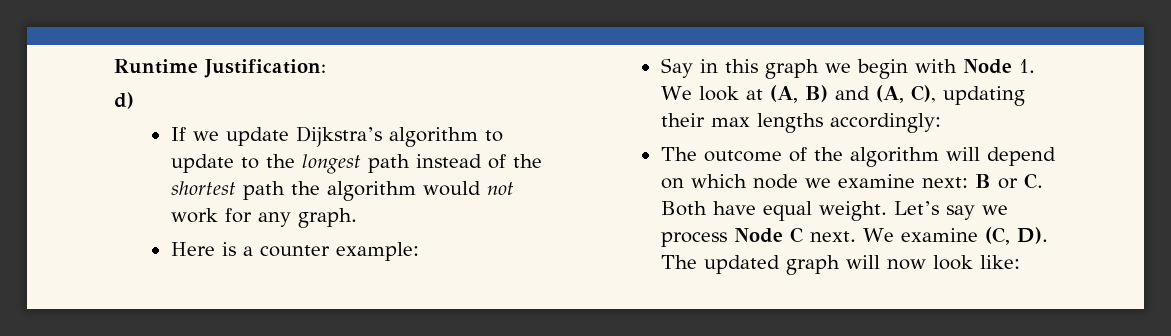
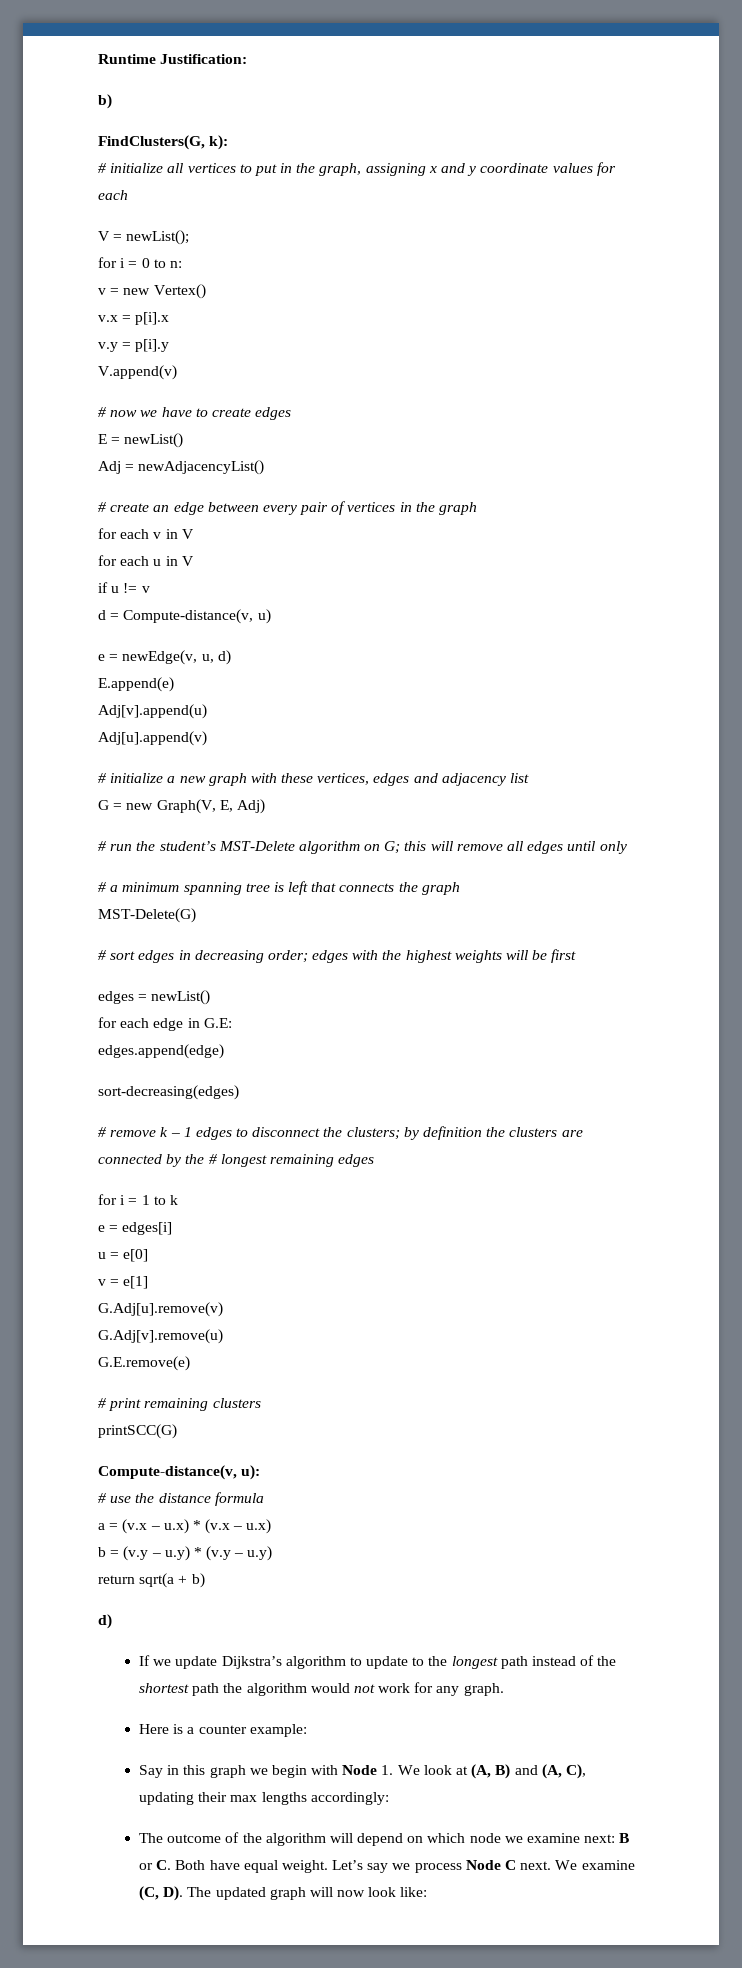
  Runtime Justification:
+ b)
+ FindClusters(G, k):
+ # initialize all vertices to put in the graph, assigning x and y coordinate values for each
+ V = newList();
+ for i = 0 to n:
+ v = new Vertex()
+ v.x = p[i].x
+ v.y = p[i].y
+ V.append(v)
+ # now we have to create edges
+ E = newList()
+ Adj = newAdjacencyList()
+ # create an edge between every pair of vertices in the graph
+ for each v in V
+ for each u in V
+ if u != v
+ d = Compute-distance(v, u)
+ e = newEdge(v, u, d)
+ E.append(e)
+ Adj[v].append(u)
+ Adj[u].append(v)
+ # initialize a new graph with these vertices, edges and adjacency list
+ G = new Graph(V, E, Adj)
+ # run the student’s MST-Delete algorithm on G; this will remove all edges until only
+ # a minimum spanning tree is left that connects the graph
+ MST-Delete(G)
+ # sort edges in decreasing order; edges with the highest weights will be first
+ edges = newList()
+ for each edge in G.E:
+ edges.append(edge)
+ sort-decreasing(edges)
+ # remove k – 1 edges to disconnect the clusters; by definition the clusters are connected by the # longest remaining edges
+ for i = 1 to k
+ e = edges[i]
+ u = e[0]
+ v = e[1]
+ G.Adj[u].remove(v)
+ G.Adj[v].remove(u)
+ G.E.remove(e)
+ # print remaining clusters
+ printSCC(G)
+ Compute-distance(v, u):
+ # use the distance formula
+ a = (v.x – u.x) * (v.x – u.x)
+ b = (v.y – u.y) * (v.y – u.y)
+ return sqrt(a + b)

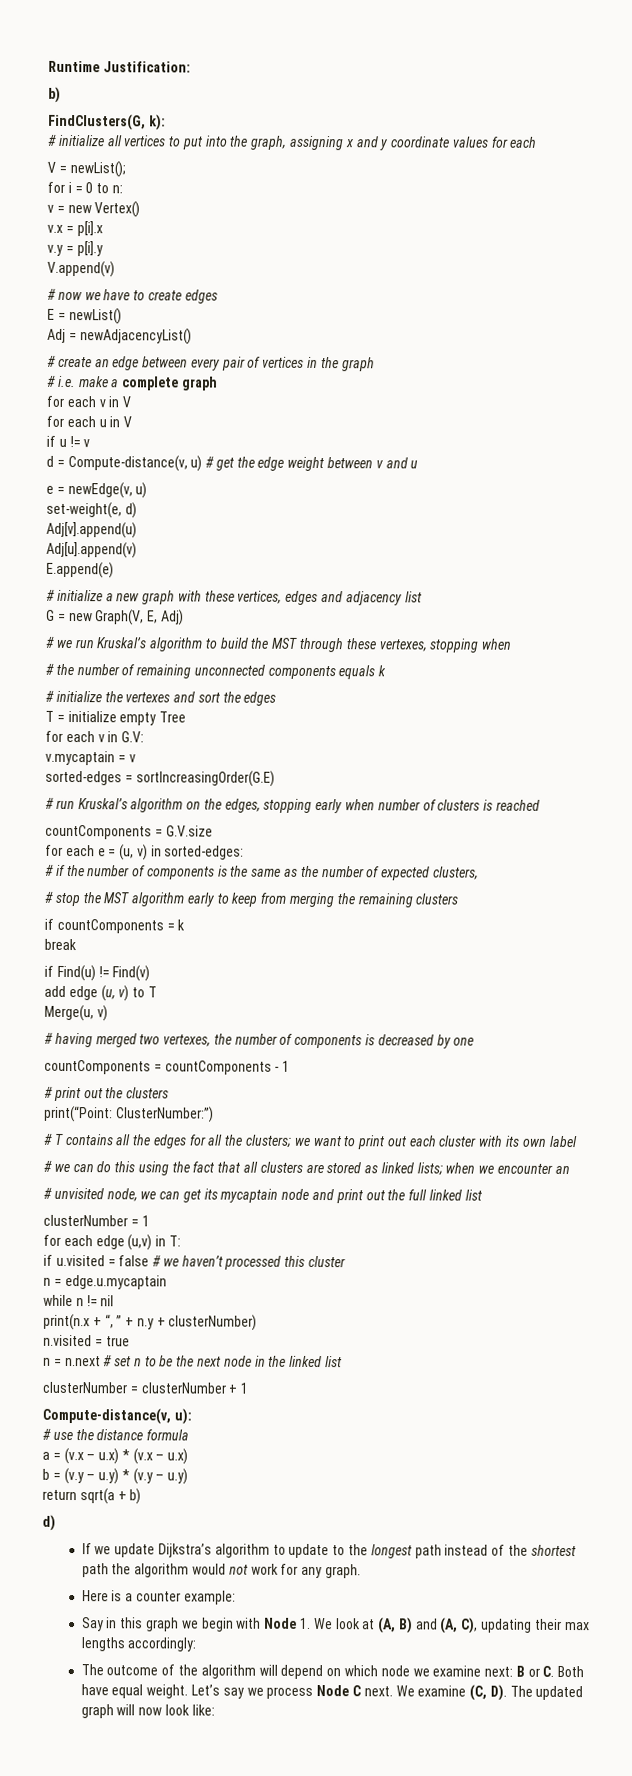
- # initialize all vertices to put in the graph, assigning x and y coordinate values for each
+ # initialize all vertices to put into the graph, assigning x and y coordinate values for each
+ # i.e. make a complete graph
- d = Compute-distance(v, u)
+ d = Compute-distance(v, u) # get the edge weight between v and u
- e = newEdge(v, u, d)
- E.append(e)
+ e = newEdge(v, u)
+ set-weight(e, d)
+ E.append(e)
- # run the student’s MST-Delete algorithm on G; this will remove all edges until only
- # a minimum spanning tree is left that connects the graph
- MST-Delete(G)
- # sort edges in decreasing order; edges with the highest weights will be first
- edges = newList()
- for each edge in G.E:
- edges.append(edge)
- sort-decreasing(edges)
- # remove k – 1 edges to disconnect the clusters; by definition the clusters are connected by the # longest remaining edges
- for i = 1 to k
- e = edges[i]
- u = e[0]
- v = e[1]
- G.Adj[u].remove(v)
- G.Adj[v].remove(u)
- G.E.remove(e)
- # print remaining clusters
- printSCC(G)
+ # we run Kruskal’s algorithm to build the MST through these vertexes, stopping when
+ # the number of remaining unconnected components equals k
+ # initialize the vertexes and sort the edges
+ T = initialize empty Tree
+ for each v in G.V:
+ v.mycaptain = v
+ sorted-edges = sortIncreasingOrder(G.E)
+ # run Kruskal’s algorithm on the edges, stopping early when number of clusters is reached
+ countComponents = G.V.size
+ for each e = (u, v) in sorted-edges:
+ # if the number of components is the same as the number of expected clusters,
+ # stop the MST algorithm early to keep from merging the remaining clusters
+ if countComponents = k
+ break
+ if Find(u) != Find(v)
+ add edge (u, v) to T
+ Merge(u, v)
+ # having merged two vertexes, the number of components is decreased by one
+ countComponents = countComponents - 1
+ # print out the clusters
+ print(“Point: ClusterNumber:”)
+ # T contains all the edges for all the clusters; we want to print out each cluster with its own label
+ # we can do this using the fact that all clusters are stored as linked lists; when we encounter an
+ # unvisited node, we can get its mycaptain node and print out the full linked list
+ clusterNumber = 1
+ for each edge (u,v) in T:
+ if u.visited = false # we haven’t processed this cluster
+ n = edge.u.mycaptain
+ while n != nil
+ print(n.x + “, ” + n.y + clusterNumber)
+ n.visited = true
+ n = n.next # set n to be the next node in the linked list
+ clusterNumber = clusterNumber + 1

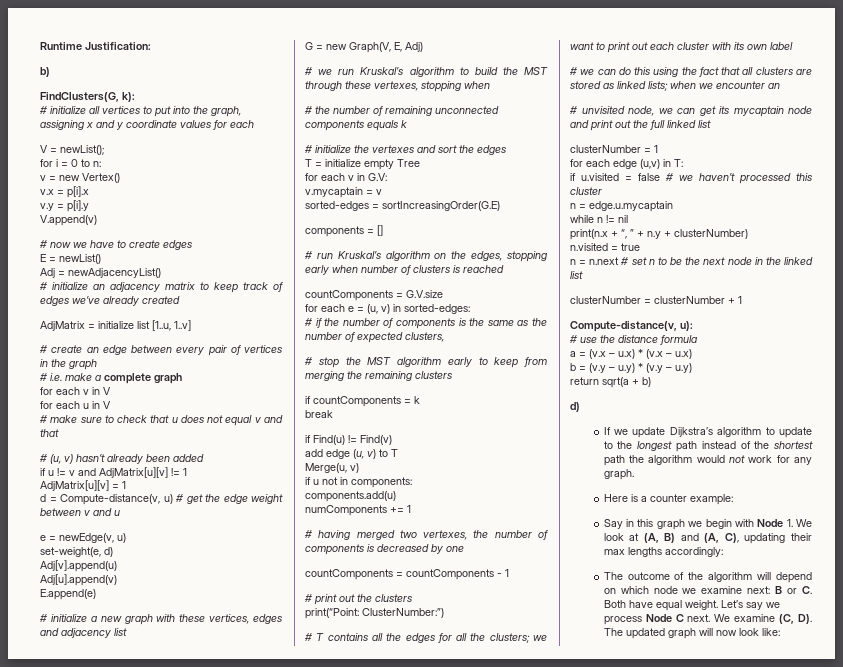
+ # initialize an adjacency matrix to keep track of edges we’ve already created
+ AdjMatrix = initialize list [1..u, 1..v]
- if u != v
+ # make sure to check that u does not equal v and that
+ # (u, v) hasn’t already been added
+ if u != v and AdjMatrix[u][v] != 1
+ AdjMatrix[u][v] = 1
+ components = []
+ if u not in components:
+ components.add(u)
+ numComponents += 1

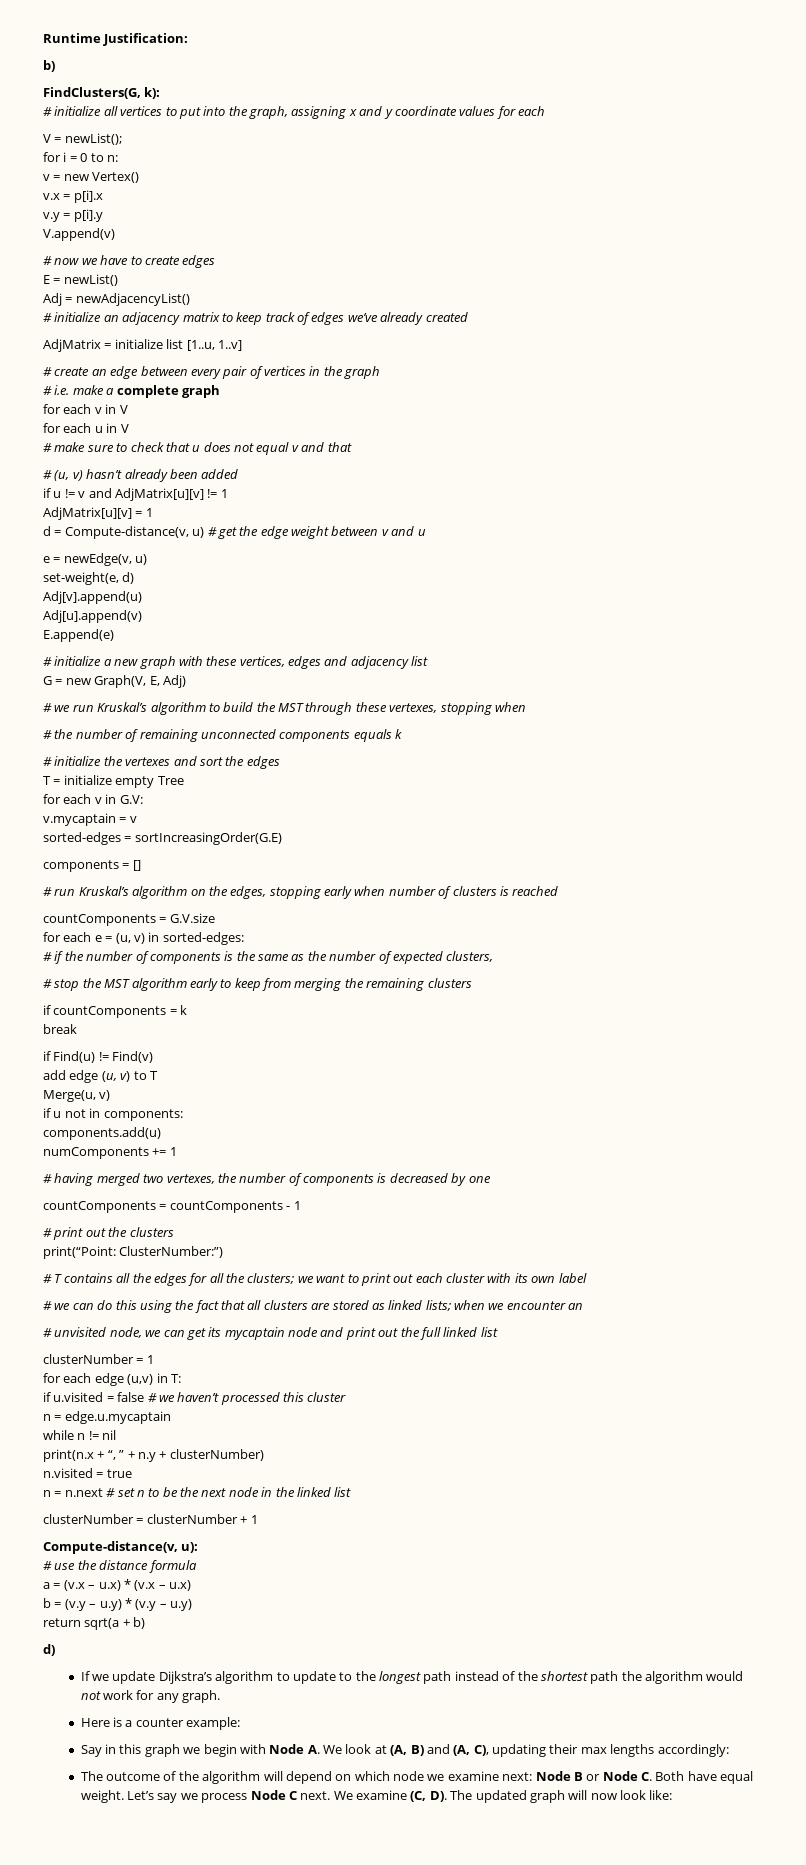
- Say in this graph we begin with Node 1. We look at (A, B) and (A, C), updating their max lengths accordingly:
+ Say in this graph we begin with Node A. We look at (A, B) and (A, C), updating their max lengths accordingly:
- The outcome of the algorithm will depend on which node we examine next: B or C. Both have equal weight.
+ The outcome of the algorithm will depend on which node we examine next: Node B or Node C. Both have equal weight.

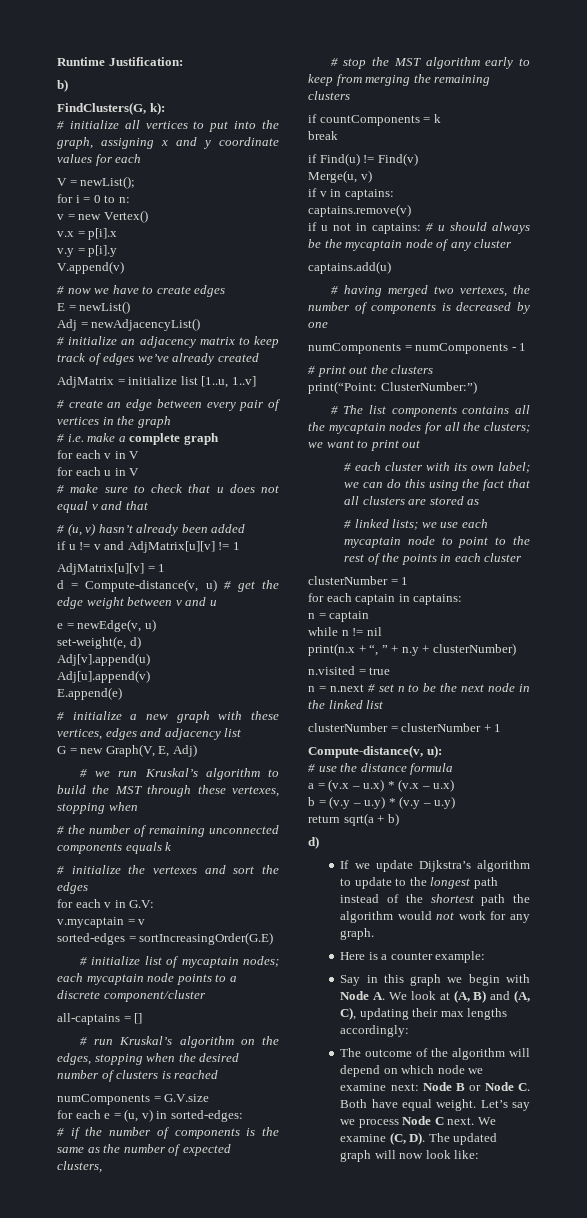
- T = initialize empty Tree
- components = []
+ # initialize list of mycaptain nodes; each mycaptain node points to a discrete component/cluster
+ all-captains = []
- # run Kruskal’s algorithm on the edges, stopping early when number of clusters is reached
+ # run Kruskal’s algorithm on the edges, stopping when the desired number of clusters is reached
- countComponents = G.V.size
+ numComponents = G.V.size
- add edge (u, v) to T
  Merge(u, v)
- if u not in components:
- components.add(u)
- numComponents += 1
+ if v in captains:
+ captains.remove(v)
+ if u not in captains: # u should always be the mycaptain node of any cluster
+ captains.add(u)
- countComponents = countComponents - 1
+ numComponents = numComponents - 1
- # T contains all the edges for all the clusters; we want to print out each cluster with its own label
- # we can do this using the fact that all clusters are stored as linked lists; when we encounter an
- # unvisited node, we can get its mycaptain node and print out the full linked list
+ # The list components contains all the mycaptain nodes for all the clusters; we want to print out
+ # each cluster with its own label; we can do this using the fact that all clusters are stored as
+ # linked lists; we use each mycaptain node to point to the rest of the points in each cluster
- for each edge (u,v) in T:
- if u.visited = false # we haven’t processed this cluster
- n = edge.u.mycaptain
+ for each captain in captains:
+ n = captain

